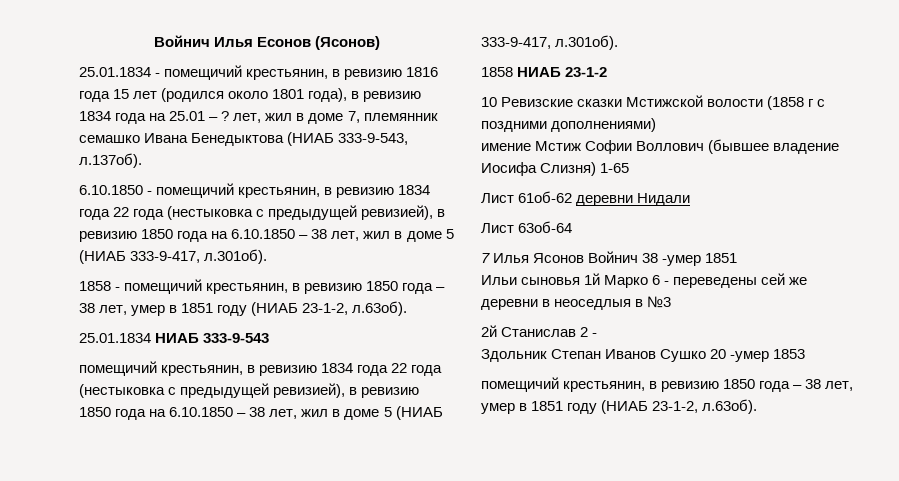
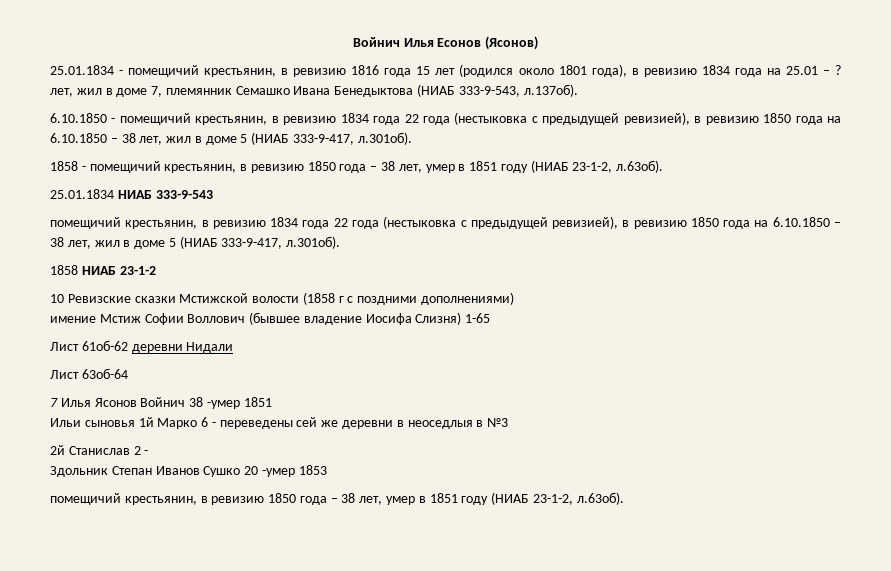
- 25.01.1834 - помещичий крестьянин, в ревизию 1816 года 15 лет (родился около 1801 года), в ревизию 1834 года на 25.01 – ? лет, жил в доме 7, племянник семашко Ивана Бенедыктова (НИАБ 333-9-543, л.137об).
+ 25.01.1834 - помещичий крестьянин, в ревизию 1816 года 15 лет (родился около 1801 года), в ревизию 1834 года на 25.01 – ? лет, жил в доме 7, племянник Семашко Ивана Бенедыктова (НИАБ 333-9-543, л.137об).

